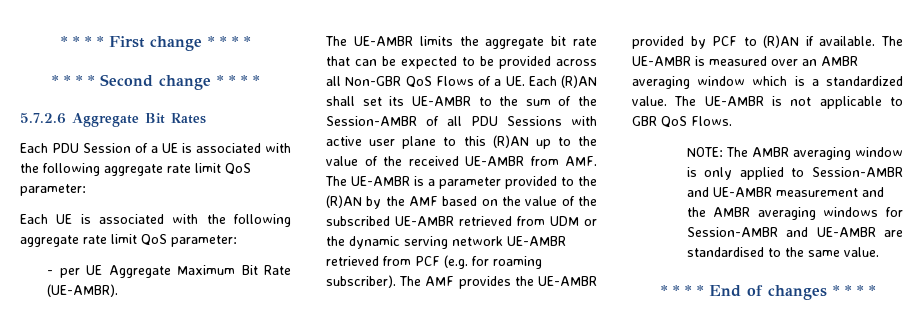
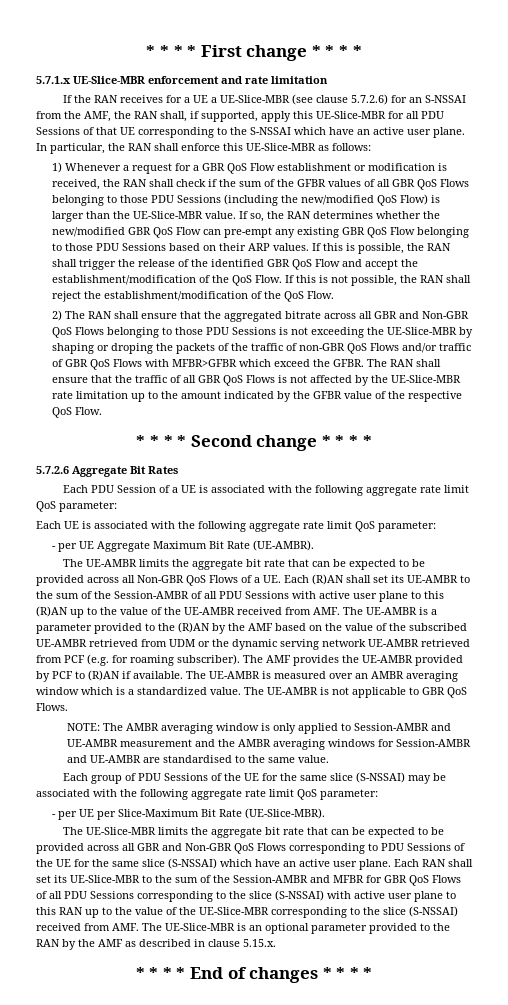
+ 5.7.1.x UE-Slice-MBR enforcement and rate limitation
+ If the RAN receives for a UE a UE-Slice-MBR (see clause 5.7.2.6) for an S-NSSAI from the AMF, the RAN shall, if supported, apply this UE-Slice-MBR for all PDU Sessions of that UE corresponding to the S-NSSAI which have an active user plane. In particular, the RAN shall enforce this UE-Slice-MBR as follows:
+ 1) Whenever a request for a GBR QoS Flow establishment or modification is received, the RAN shall check if the sum of the GFBR values of all GBR QoS Flows belonging to those PDU Sessions (including the new/modified QoS Flow) is larger than the UE-Slice-MBR value. If so, the RAN determines whether the new/modified GBR QoS Flow can pre-empt any existing GBR QoS Flow belonging to those PDU Sessions based on their ARP values. If this is possible, the RAN shall trigger the release of the identified GBR QoS Flow and accept the establishment/modification of the QoS Flow. If this is not possible, the RAN shall reject the establishment/modification of the QoS Flow.
+ 2) The RAN shall ensure that the aggregated bitrate across all GBR and Non-GBR QoS Flows belonging to those PDU Sessions is not exceeding the UE-Slice-MBR by shaping or droping the packets of the traffic of non-GBR QoS Flows and/or traffic of GBR QoS Flows with MFBR>GFBR which exceed the GFBR. The RAN shall ensure that the traffic of all GBR QoS Flows is not affected by the UE-Slice-MBR rate limitation up to the amount indicated by the GFBR value of the respective QoS Flow.
- The UE-AMBR limits the aggregate bit rate that can be expected to be provided across all Non-GBR QoS Flows of a UE. Each (R)AN shall set its UE-AMBR to the sum of the Session-AMBR of all PDU Sessions with active user plane to this (R)AN up to the value of the received UE-AMBR from AMF. The UE-AMBR is a parameter provided to the (R)AN by the AMF based on the value of the subscribed UE-AMBR retrieved from UDM or the dynamic serving network UE-AMBR retrieved from PCF (e.g. for roaming subscriber).
+ The UE-AMBR limits the aggregate bit rate that can be expected to be provided across all Non-GBR QoS Flows of a UE. Each (R)AN shall set its UE-AMBR to the sum of the Session-AMBR of all PDU Sessions with active user plane to this (R)AN up to the value of the UE-AMBR received from AMF. The UE-AMBR is a parameter provided to the (R)AN by the AMF based on the value of the subscribed UE-AMBR retrieved from UDM or the dynamic serving network UE-AMBR retrieved from PCF (e.g. for roaming subscriber).
+ Each group of PDU Sessions of the UE for the same slice (S-NSSAI) may be associated with the following aggregate rate limit QoS parameter:
+ - per UE per Slice-Maximum Bit Rate (UE-Slice-MBR).
+ The UE-Slice-MBR limits the aggregate bit rate that can be expected to be provided across all GBR and Non-GBR QoS Flows corresponding to PDU Sessions of the UE for the same slice (S-NSSAI) which have an active user plane. Each RAN shall set its UE-Slice-MBR to the sum of the Session-AMBR and MFBR for GBR QoS Flows of all PDU Sessions corresponding to the slice (S-NSSAI) with active user plane to this RAN up to the value of the UE-Slice-MBR corresponding to the slice (S-NSSAI) received from AMF. The UE-Slice-MBR is an optional parameter provided to the RAN by the AMF as described in clause 5.15.x.

